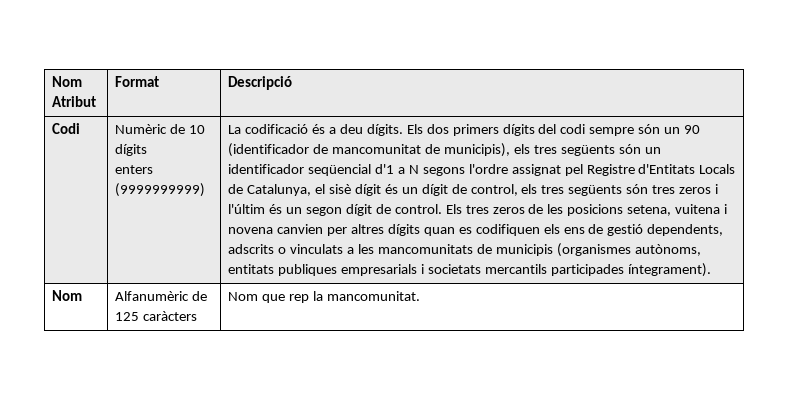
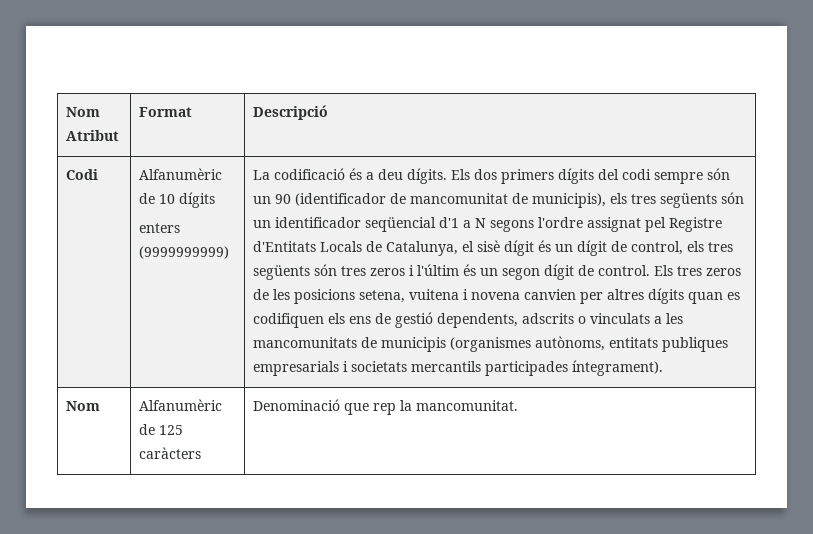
- Numèric de 10 dígits
+ Alfanumèric de 10 dígits
- Nom | Alfanumèric de 125 caràcters | Nom que rep la mancomunitat.
+ Nom | Alfanumèric de 125 caràcters | Denominació que rep la mancomunitat.

